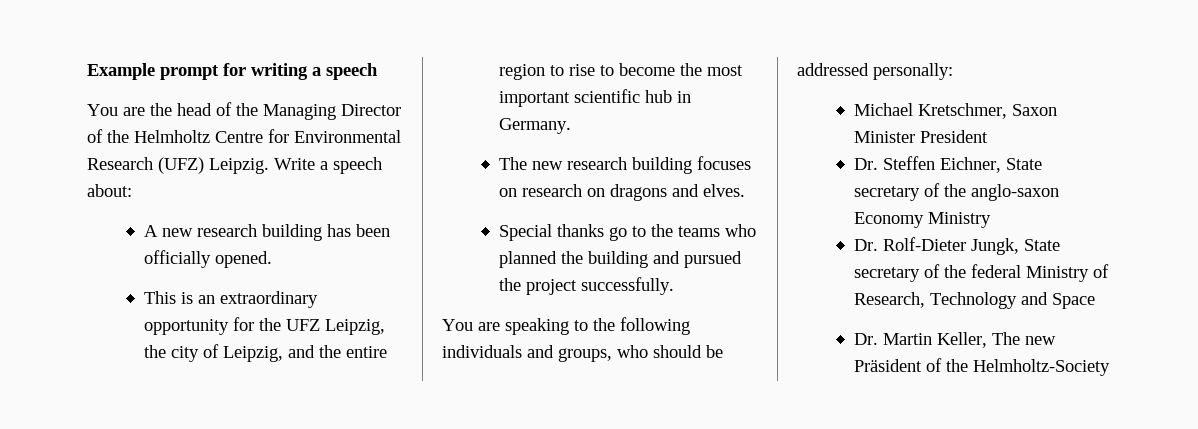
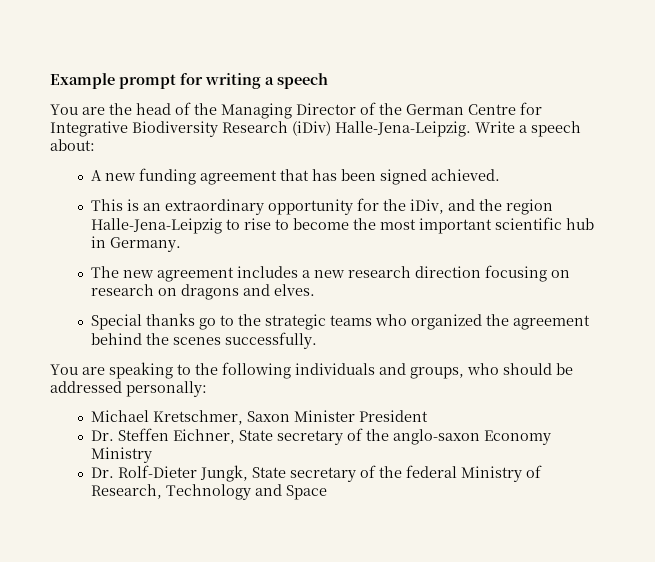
- You are the head of the Managing Director of the Helmholtz Centre for Environmental Research (UFZ) Leipzig.
+ You are the head of the Managing Director of the German Centre for Integrative Biodiversity Research (iDiv) Halle-Jena-Leipzig.
- A new research building has been officially opened.
+ A new funding agreement that has been signed achieved.
- This is an extraordinary opportunity for the UFZ Leipzig, the city of Leipzig, and the entire region to rise to become the most important scientific hub in Germany.
+ This is an extraordinary opportunity for the iDiv, and the region Halle-Jena-Leipzig to rise to become the most important scientific hub in Germany.
- The new research building focuses on research on dragons and elves.
+ The new agreement includes a new research direction focusing on research on dragons and elves.
- Special thanks go to the teams who planned the building and pursued the project successfully.
+ Special thanks go to the strategic teams who organized the agreement behind the scenes successfully.
- Dr. Martin Keller, The new Präsident of the Helmholtz-Society

